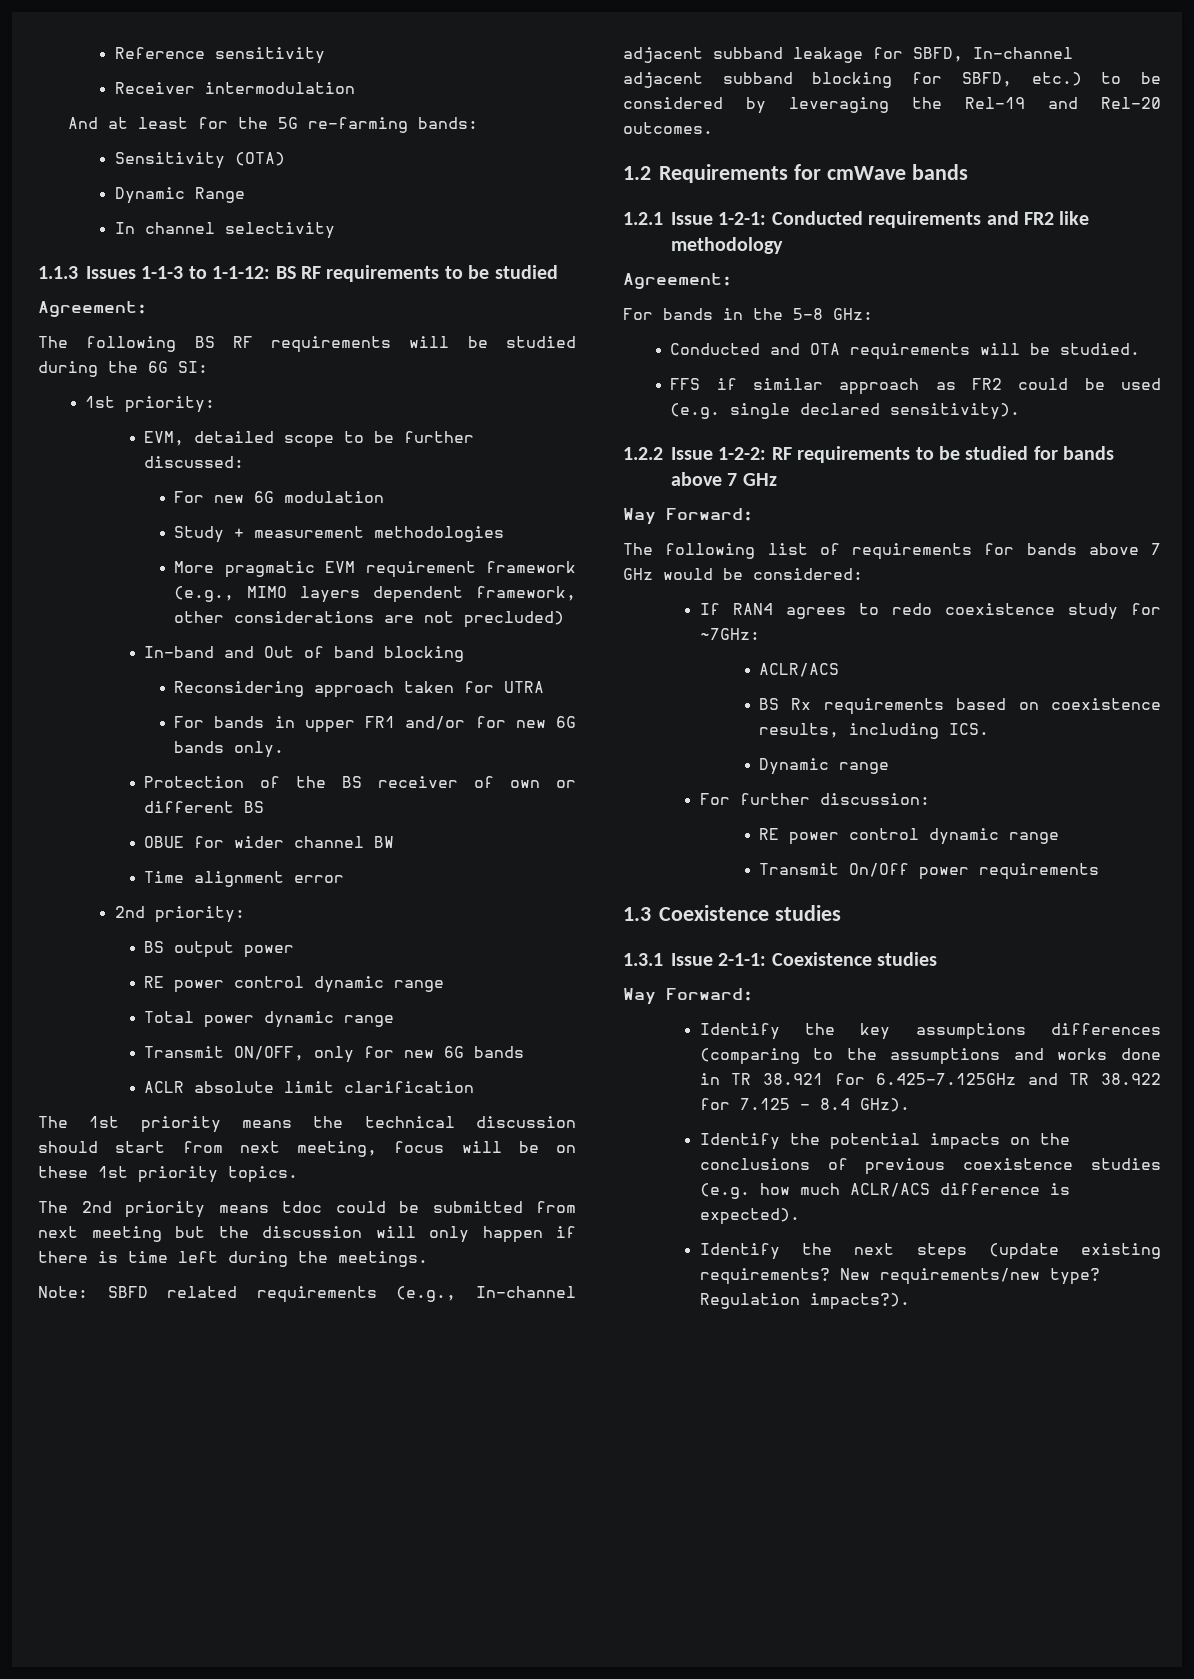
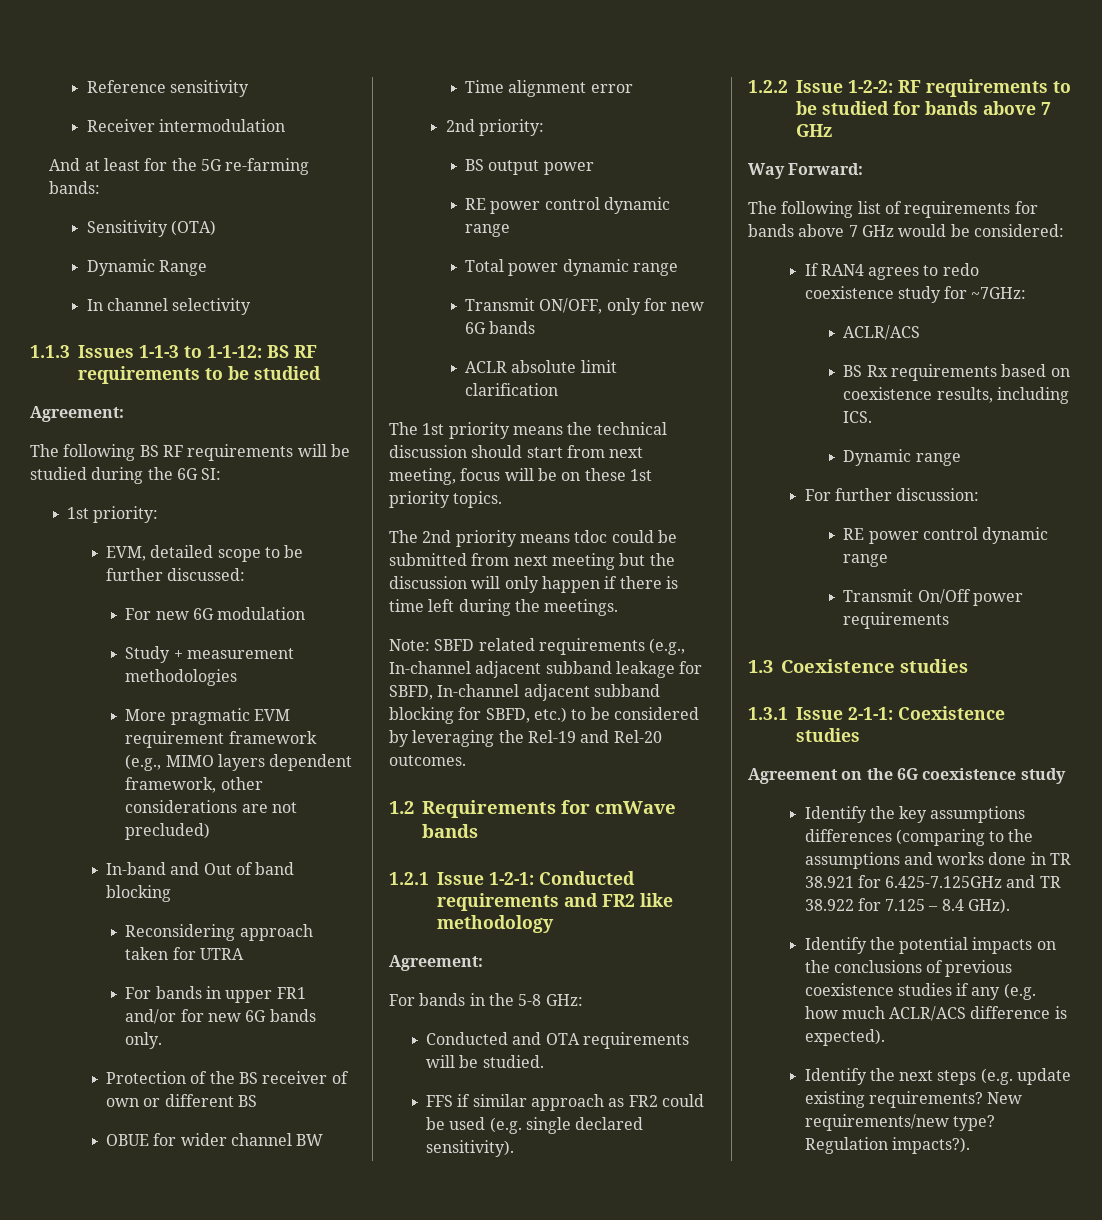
  1.3.1 Issue 2-1-1: Coexistence studies
- Way Forward:
+ Agreement on the 6G coexistence study
- Identify the potential impacts on the conclusions of previous coexistence studies (e.g. how much ACLR/ACS difference is expected).
+ Identify the potential impacts on the conclusions of previous coexistence studies if any (e.g. how much ACLR/ACS difference is expected).
- Identify the next steps (update existing requirements?
+ Identify the next steps (e.g. update existing requirements?

